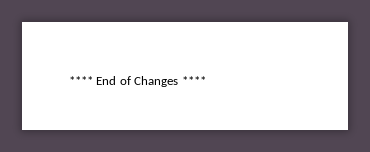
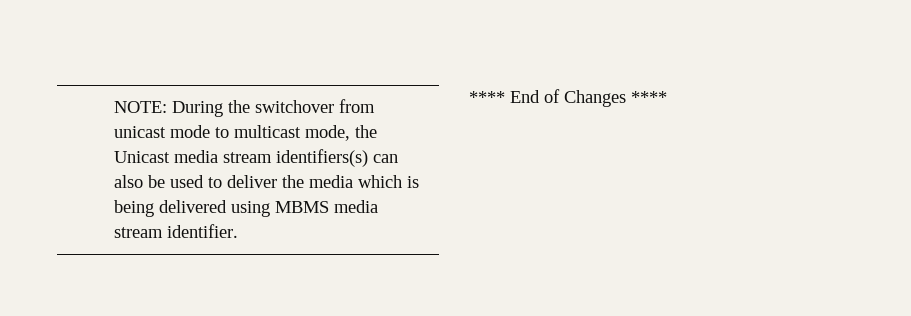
+ NOTE: During the switchover from unicast mode to multicast mode, the Unicast media stream identifiers(s) can also be used to deliver the media which is being delivered using MBMS media stream identifier.

